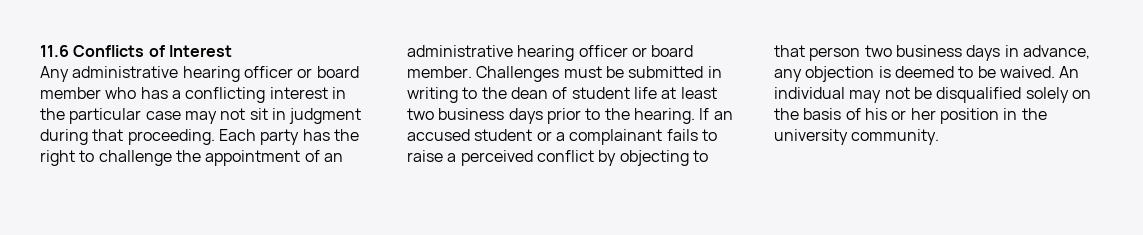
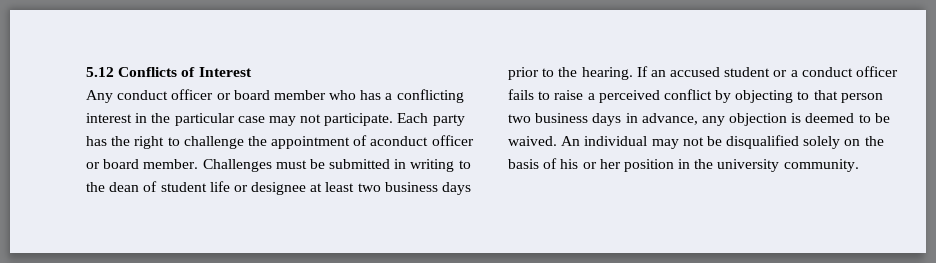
- 11.6 Conflicts of Interest
+ 5.12 Conflicts of Interest
- Any administrative hearing officer or board member who has a conflicting interest in the particular case may not sit in judgment during that proceeding.
+ Any conduct officer or board member who has a conflicting interest in the particular case may not participate.
- Each party has the right to challenge the appointment of an administrative hearing officer or board member.
+ Each party has the right to challenge the appointment of aconduct officer or board member.
- Challenges must be submitted in writing to the dean of student life at least two business days prior to the hearing.
+ Challenges must be submitted in writing to the dean of student life or designee at least two business days prior to the hearing.
- If an accused student or a complainant fails to raise a perceived conflict by objecting to that person two business days in advance, any objection is deemed to be waived.
+ If an accused student or a conduct officer fails to raise a perceived conflict by objecting to that person two business days in advance, any objection is deemed to be waived.

